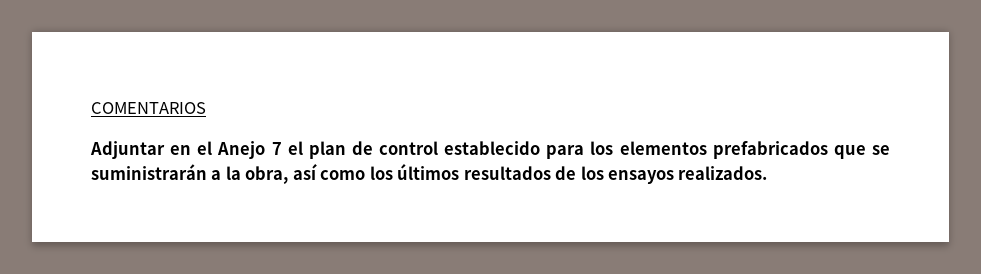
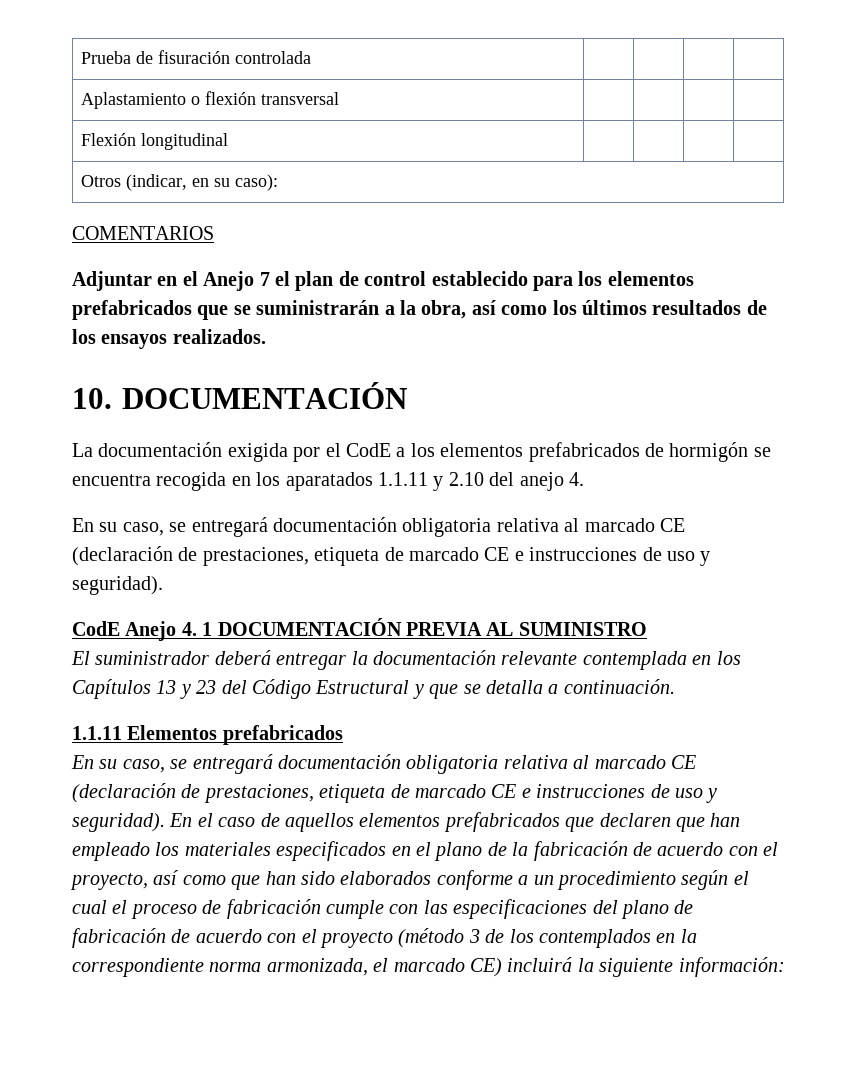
+ Prueba de fisuración controlada | | | |
+ Aplastamiento o flexión transversal | | | |
+ Flexión longitudinal | | | |
+ Otros (indicar, en su caso):
+ 10. DOCUMENTACIÓN
+ La documentación exigida por el CodE a los elementos prefabricados de hormigón se encuentra recogida en los aparatados 1.1.11 y 2.10 del anejo 4.
+ En su caso, se entregará documentación obligatoria relativa al marcado CE (declaración de prestaciones, etiqueta de marcado CE e instrucciones de uso y seguridad).
+ CodE Anejo 4. 1 DOCUMENTACIÓN PREVIA AL SUMINISTRO
+ El suministrador deberá entregar la documentación relevante contemplada en los Capítulos 13 y 23 del Código Estructural y que se detalla a continuación.
+ 1.1.11 Elementos prefabricados
+ En su caso, se entregará documentación obligatoria relativa al marcado CE (declaración de prestaciones, etiqueta de marcado CE e instrucciones de uso y seguridad). En el caso de aquellos elementos prefabricados que declaren que han empleado los materiales especificados en el plano de la fabricación de acuerdo con el proyecto, así como que han sido elaborados conforme a un procedimiento según el cual el proceso de fabricación cumple con las especificaciones del plano de fabricación de acuerdo con el proyecto (método 3 de los contemplados en la correspondiente norma armonizada, el marcado CE) incluirá la siguiente información:

